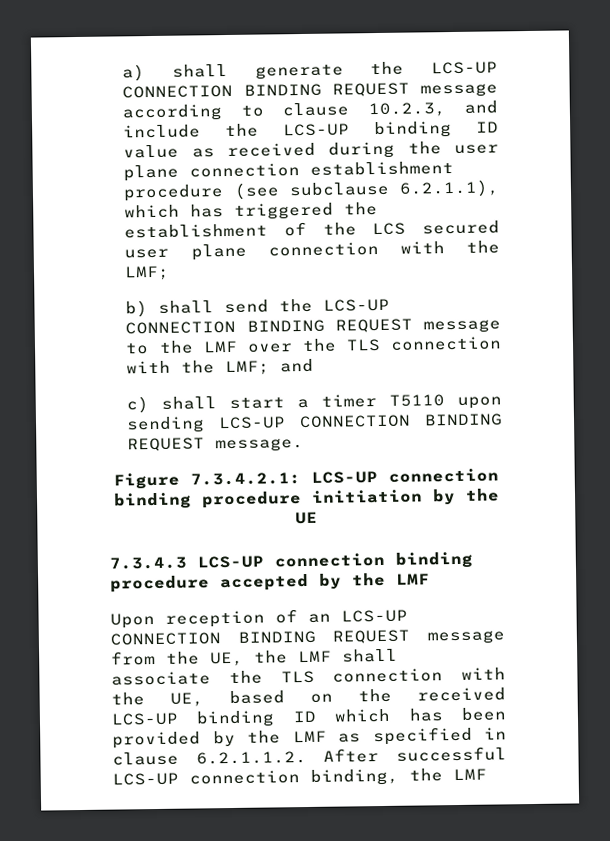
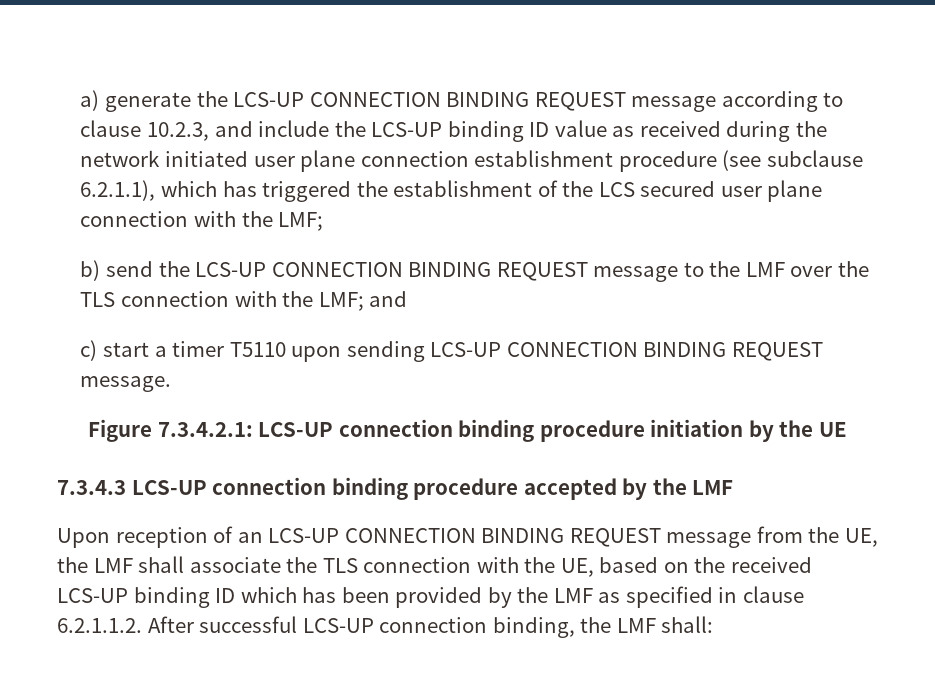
- a) shall generate the LCS-UP CONNECTION BINDING REQUEST message according to clause 10.2.3, and include the LCS-UP binding ID value as received during the user plane connection establishment procedure (see subclause 6.2.1.1), which has triggered the establishment of the LCS secured user plane connection with the LMF;
+ a) generate the LCS-UP CONNECTION BINDING REQUEST message according to clause 10.2.3, and include the LCS-UP binding ID value as received during the network initiated user plane connection establishment procedure (see subclause 6.2.1.1), which has triggered the establishment of the LCS secured user plane connection with the LMF;
- b) shall send the LCS-UP CONNECTION BINDING REQUEST message to the LMF over the TLS connection with the LMF; and
+ b) send the LCS-UP CONNECTION BINDING REQUEST message to the LMF over the TLS connection with the LMF; and
- c) shall start a timer T5110 upon sending LCS-UP CONNECTION BINDING REQUEST message.
+ c) start a timer T5110 upon sending LCS-UP CONNECTION BINDING REQUEST message.
- Upon reception of an LCS-UP CONNECTION BINDING REQUEST message from the UE, the LMF shall associate the TLS connection with the UE, based on the received LCS-UP binding ID which has been provided by the LMF as specified in clause 6.2.1.1.2. After successful LCS-UP connection binding, the LMF
+ Upon reception of an LCS-UP CONNECTION BINDING REQUEST message from the UE, the LMF shall associate the TLS connection with the UE, based on the received LCS-UP binding ID which has been provided by the LMF as specified in clause 6.2.1.1.2. After successful LCS-UP connection binding, the LMF shall:

